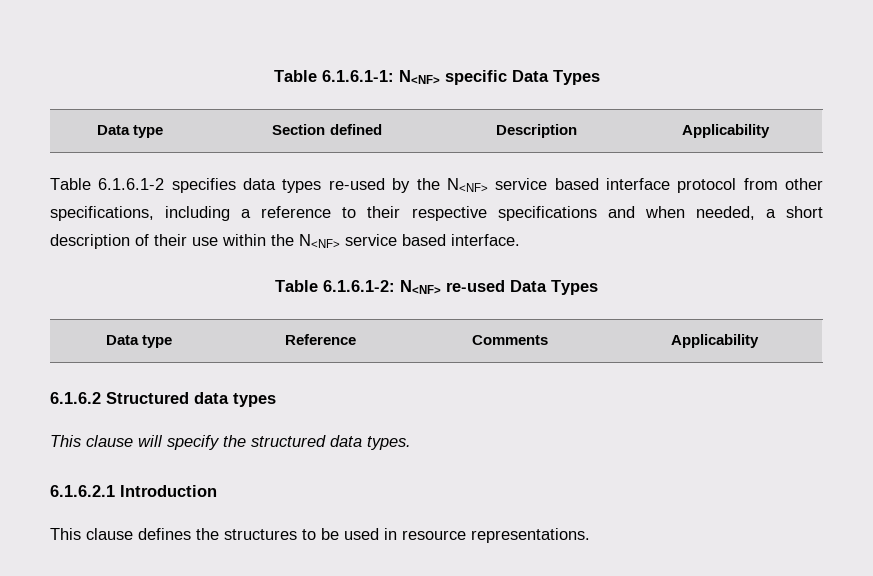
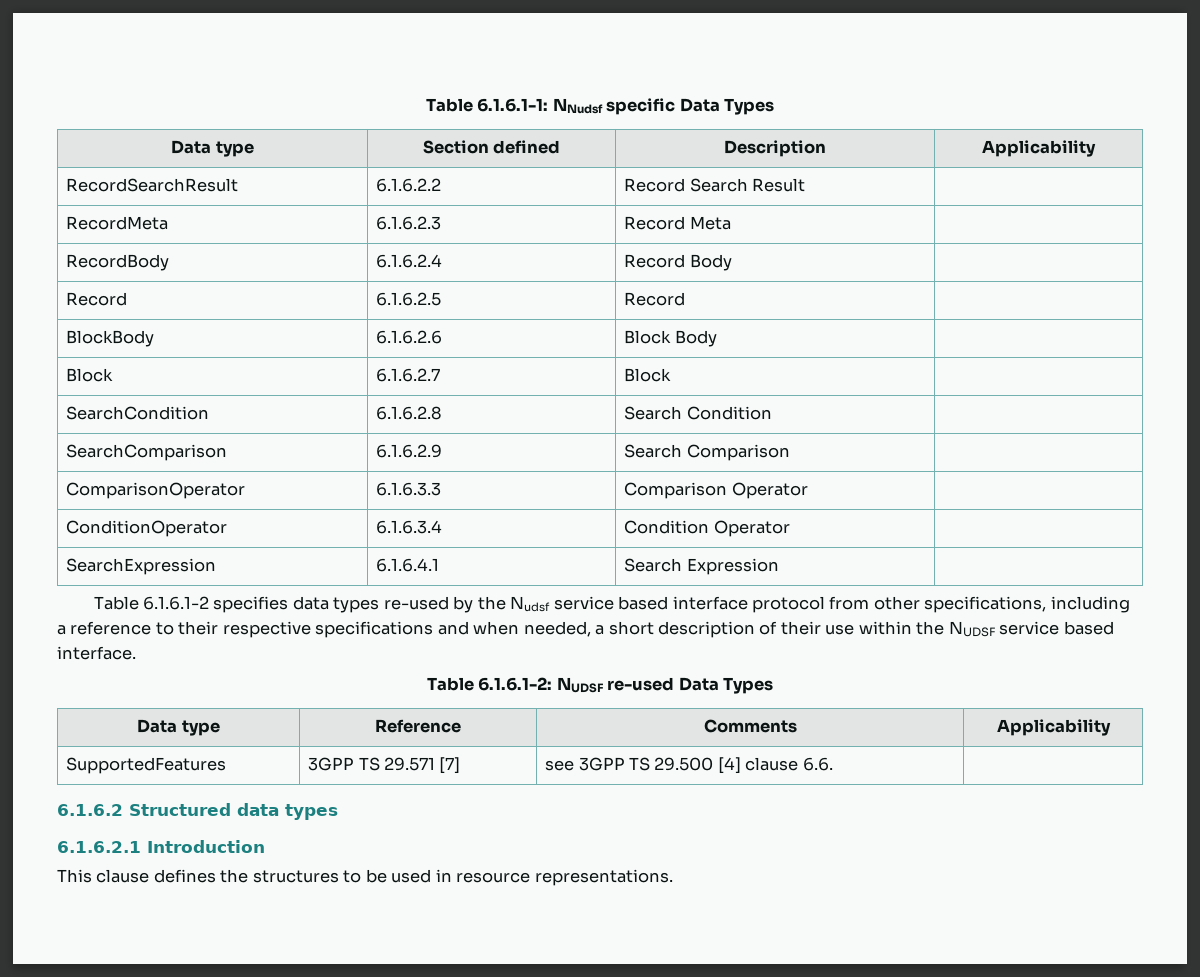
- Table 6.1.6.1-1: N<NF> specific Data Types
+ Table 6.1.6.1-1: NNudsf specific Data Types
+ RecordSearchResult | 6.1.6.2.2 | Record Search Result |
+ RecordMeta | 6.1.6.2.3 | Record Meta |
+ RecordBody | 6.1.6.2.4 | Record Body |
+ Record | 6.1.6.2.5 | Record |
+ BlockBody | 6.1.6.2.6 | Block Body |
+ Block | 6.1.6.2.7 | Block |
+ SearchCondition | 6.1.6.2.8 | Search Condition |
+ SearchComparison | 6.1.6.2.9 | Search Comparison |
+ ComparisonOperator | 6.1.6.3.3 | Comparison Operator |
+ ConditionOperator | 6.1.6.3.4 | Condition Operator |
+ SearchExpression | 6.1.6.4.1 | Search Expression |
- Table 6.1.6.1-2 specifies data types re-used by the N<NF> service based interface protocol from other specifications, including a reference to their respective specifications and when needed, a short description of their use within the N<NF> service based interface.
+ Table 6.1.6.1-2 specifies data types re-used by the Nudsf service based interface protocol from other specifications, including a reference to their respective specifications and when needed, a short description of their use within the NUDSF service based interface.
- Table 6.1.6.1-2: N<NF> re-used Data Types
+ Table 6.1.6.1-2: NUDSF re-used Data Types
+ SupportedFeatures | 3GPP TS 29.571 [7] | see 3GPP TS 29.500 [4] clause 6.6. |
  6.1.6.2 Structured data types
- This clause will specify the structured data types.

